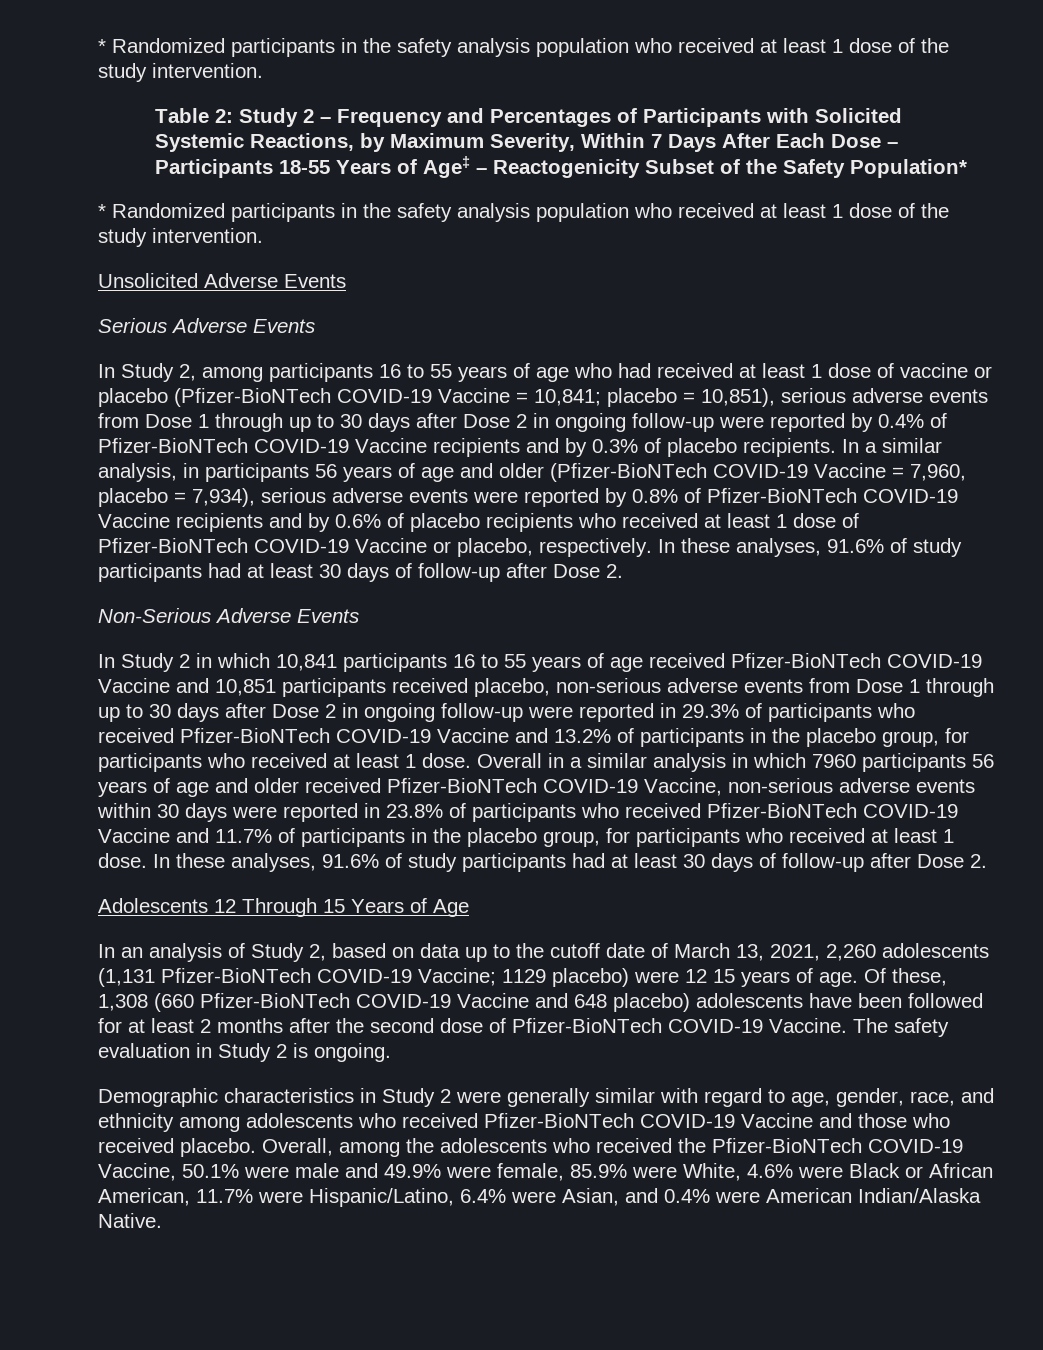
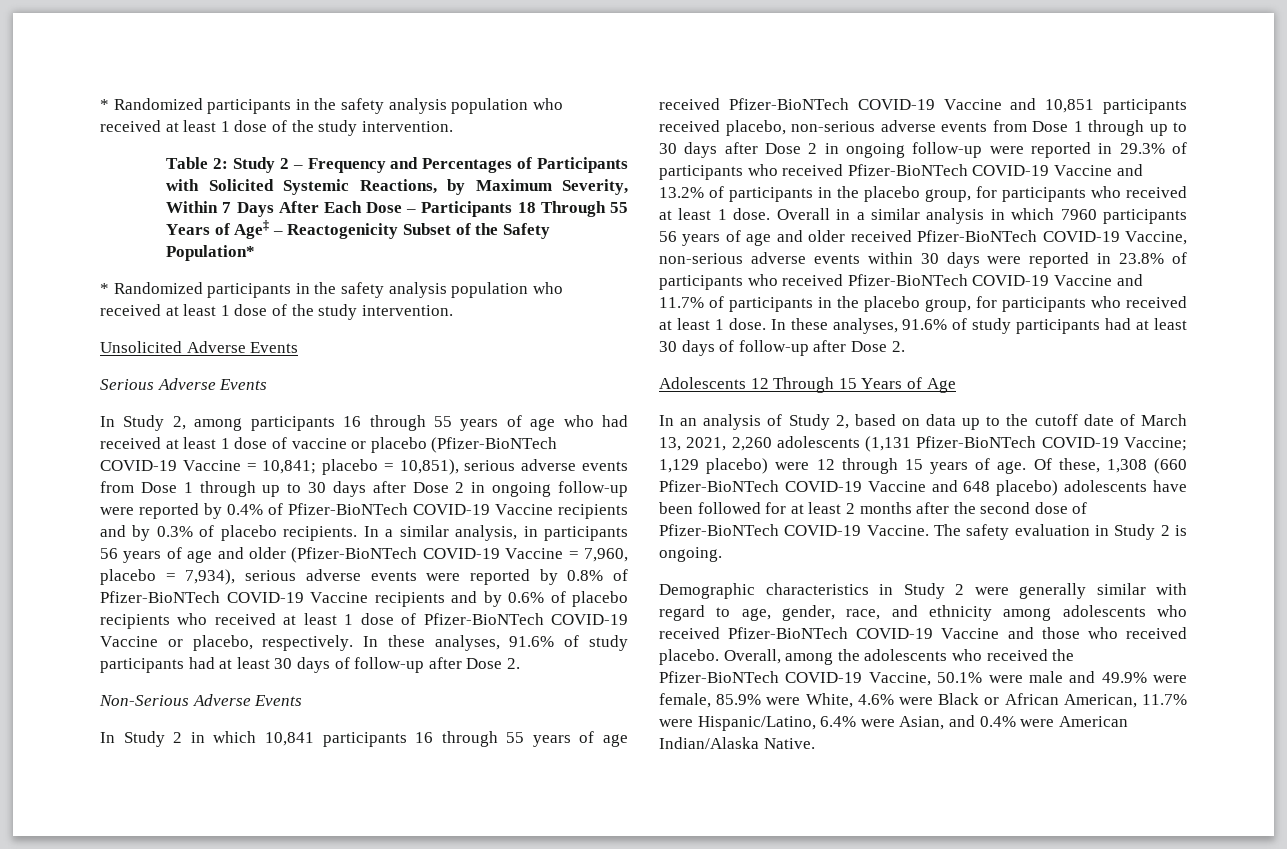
- Table 2: Study 2 – Frequency and Percentages of Participants with Solicited Systemic Reactions, by Maximum Severity, Within 7 Days After Each Dose – Participants 18-55 Years of Age‡ – Reactogenicity Subset of the Safety Population*
+ Table 2: Study 2 – Frequency and Percentages of Participants with Solicited Systemic Reactions, by Maximum Severity, Within 7 Days After Each Dose – Participants 18 Through 55 Years of Age‡ – Reactogenicity Subset of the Safety Population*
- In Study 2, among participants 16 to 55 years of age who had received at least 1 dose of vaccine or placebo (Pfizer-BioNTech COVID-19 Vaccine = 10,841;
+ In Study 2, among participants 16 through 55 years of age who had received at least 1 dose of vaccine or placebo (Pfizer-BioNTech COVID-19 Vaccine = 10,841;
- In Study 2 in which 10,841 participants 16 to 55 years of age received Pfizer-BioNTech COVID-19 Vaccine and 10,851 participants received placebo, non-serious adverse events from Dose 1 through up to 30 days after Dose 2 in ongoing follow-up were reported in 29.3% of participants who received Pfizer-BioNTech COVID-19 Vaccine and 13.2% of participants in the placebo group, for participants who received at least 1 dose.
+ In Study 2 in which 10,841 participants 16 through 55 years of age received Pfizer-BioNTech COVID-19 Vaccine and 10,851 participants received placebo, non-serious adverse events from Dose 1 through up to 30 days after Dose 2 in ongoing follow-up were reported in 29.3% of participants who received Pfizer-BioNTech COVID-19 Vaccine and 13.2% of participants in the placebo group, for participants who received at least 1 dose.
- In an analysis of Study 2, based on data up to the cutoff date of March 13, 2021, 2,260 adolescents (1,131 Pfizer-BioNTech COVID-19 Vaccine; 1129 placebo) were 12 15 years of age.
+ In an analysis of Study 2, based on data up to the cutoff date of March 13, 2021, 2,260 adolescents (1,131 Pfizer-BioNTech COVID-19 Vaccine; 1,129 placebo) were 12 through 15 years of age.

